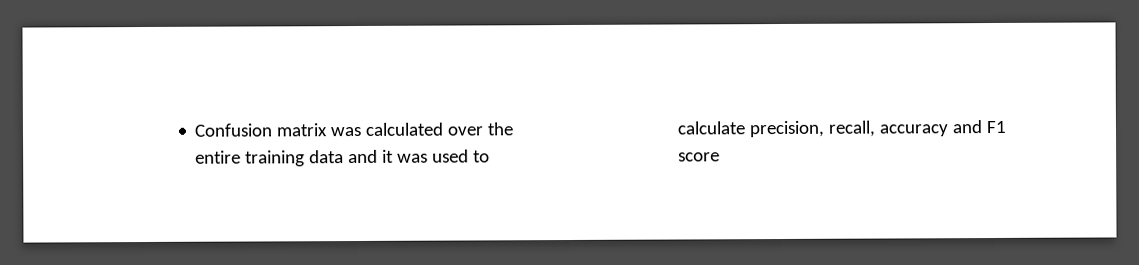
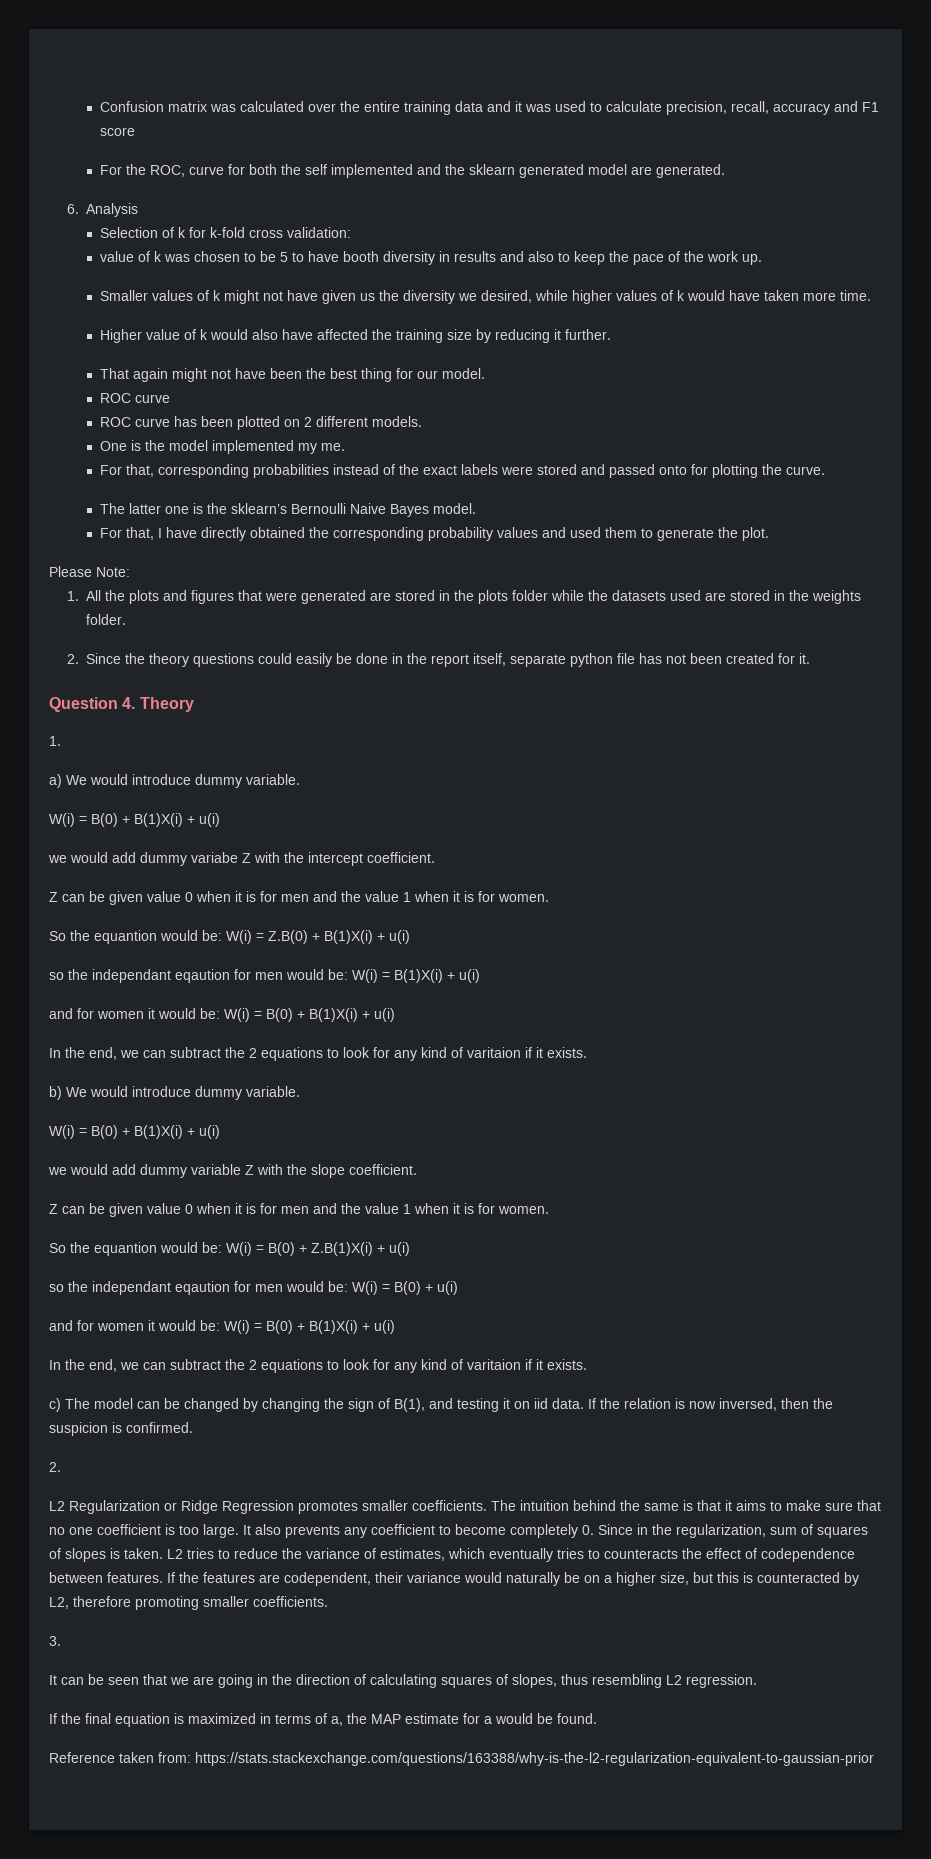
+ For the ROC, curve for both the self implemented and the sklearn generated model are generated.
+ 6. Analysis
+ Selection of k for k-fold cross validation:
+ value of k was chosen to be 5 to have booth diversity in results and also to keep the pace of the work up.
+ Smaller values of k might not have given us the diversity we desired, while higher values of k would have taken more time.
+ Higher value of k would also have affected the training size by reducing it further.
+ That again might not have been the best thing for our model.
+ ROC curve
+ ROC curve has been plotted on 2 different models.
+ One is the model implemented my me.
+ For that, corresponding probabilities instead of the exact labels were stored and passed onto for plotting the curve.
+ The latter one is the sklearn’s Bernoulli Naive Bayes model.
+ For that, I have directly obtained the corresponding probability values and used them to generate the plot.
+ Please Note:
+ 1. All the plots and figures that were generated are stored in the plots folder while the datasets used are stored in the weights folder.
+ 2. Since the theory questions could easily be done in the report itself, separate python file has not been created for it.
+ Question 4. Theory
+ 1.
+ a) We would introduce dummy variable.
+ W(i) = B(0) + B(1)X(i) + u(i)
+ we would add dummy variabe Z with the intercept coefficient.
+ Z can be given value 0 when it is for men and the value 1 when it is for women.
+ So the equantion would be: W(i) = Z.B(0) + B(1)X(i) + u(i)
+ so the independant eqaution for men would be: W(i) = B(1)X(i) + u(i)
+ and for women it would be: W(i) = B(0) + B(1)X(i) + u(i)
+ In the end, we can subtract the 2 equations to look for any kind of varitaion if it exists.
+ b) We would introduce dummy variable.
+ W(i) = B(0) + B(1)X(i) + u(i)
+ we would add dummy variable Z with the slope coefficient.
+ Z can be given value 0 when it is for men and the value 1 when it is for women.
+ So the equantion would be: W(i) = B(0) + Z.B(1)X(i) + u(i)
+ so the independant eqaution for men would be: W(i) = B(0) + u(i)
+ and for women it would be: W(i) = B(0) + B(1)X(i) + u(i)
+ In the end, we can subtract the 2 equations to look for any kind of varitaion if it exists.
+ c) The model can be changed by changing the sign of B(1), and testing it on iid data. If the relation is now inversed, then the suspicion is confirmed.
+ 2.
+ L2 Regularization or Ridge Regression promotes smaller coefficients. The intuition behind the same is that it aims to make sure that no one coefficient is too large. It also prevents any coefficient to become completely 0. Since in the regularization, sum of squares of slopes is taken. L2 tries to reduce the variance of estimates, which eventually tries to counteracts the effect of codependence between features. If the features are codependent, their variance would naturally be on a higher size, but this is counteracted by L2, therefore promoting smaller coefficients.
+ 3.
+ It can be seen that we are going in the direction of calculating squares of slopes, thus resembling L2 regression.
+ If the final equation is maximized in terms of a, the MAP estimate for a would be found.
+ Reference taken from: https://stats.stackexchange.com/questions/163388/why-is-the-l2-regularization-equivalent-to-gaussian-prior

